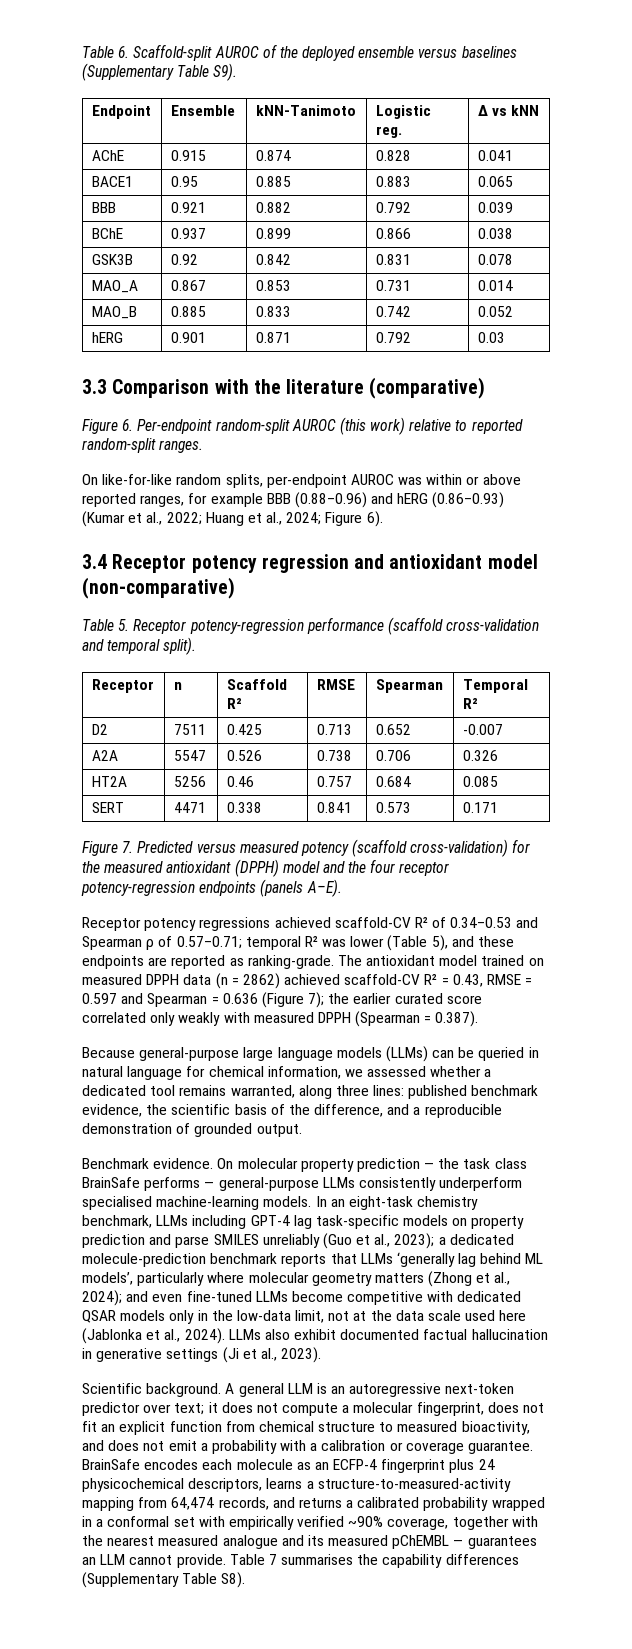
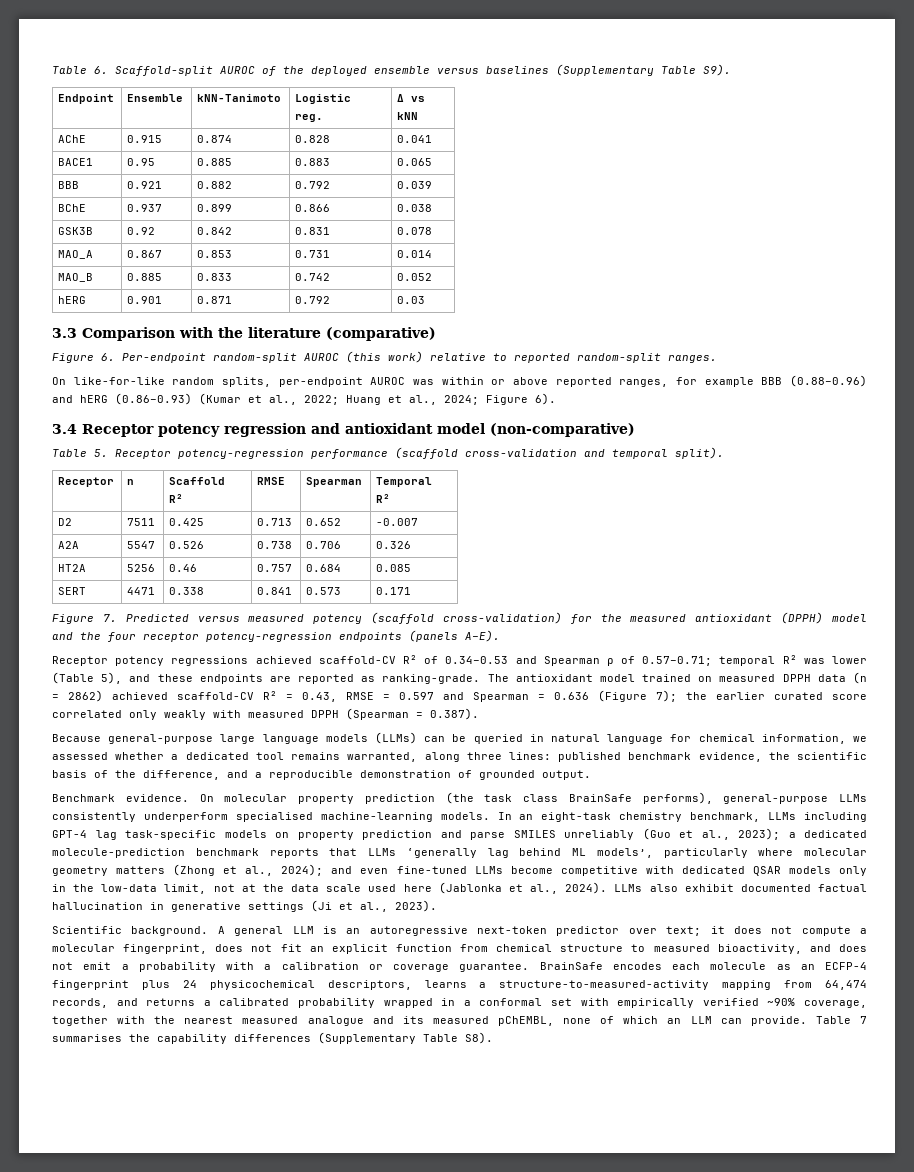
- On molecular property prediction — the task class BrainSafe performs — general-purpose LLMs consistently underperform specialised machine-learning models.
+ On molecular property prediction (the task class BrainSafe performs), general-purpose LLMs consistently underperform specialised machine-learning models.
- BrainSafe encodes each molecule as an ECFP-4 fingerprint plus 24 physicochemical descriptors, learns a structure-to-measured-activity mapping from 64,474 records, and returns a calibrated probability wrapped in a conformal set with empirically verified ~90% coverage, together with the nearest measured analogue and its measured pChEMBL — guarantees an LLM cannot provide.
+ BrainSafe encodes each molecule as an ECFP-4 fingerprint plus 24 physicochemical descriptors, learns a structure-to-measured-activity mapping from 64,474 records, and returns a calibrated probability wrapped in a conformal set with empirically verified ~90% coverage, together with the nearest measured analogue and its measured pChEMBL, none of which an LLM can provide.

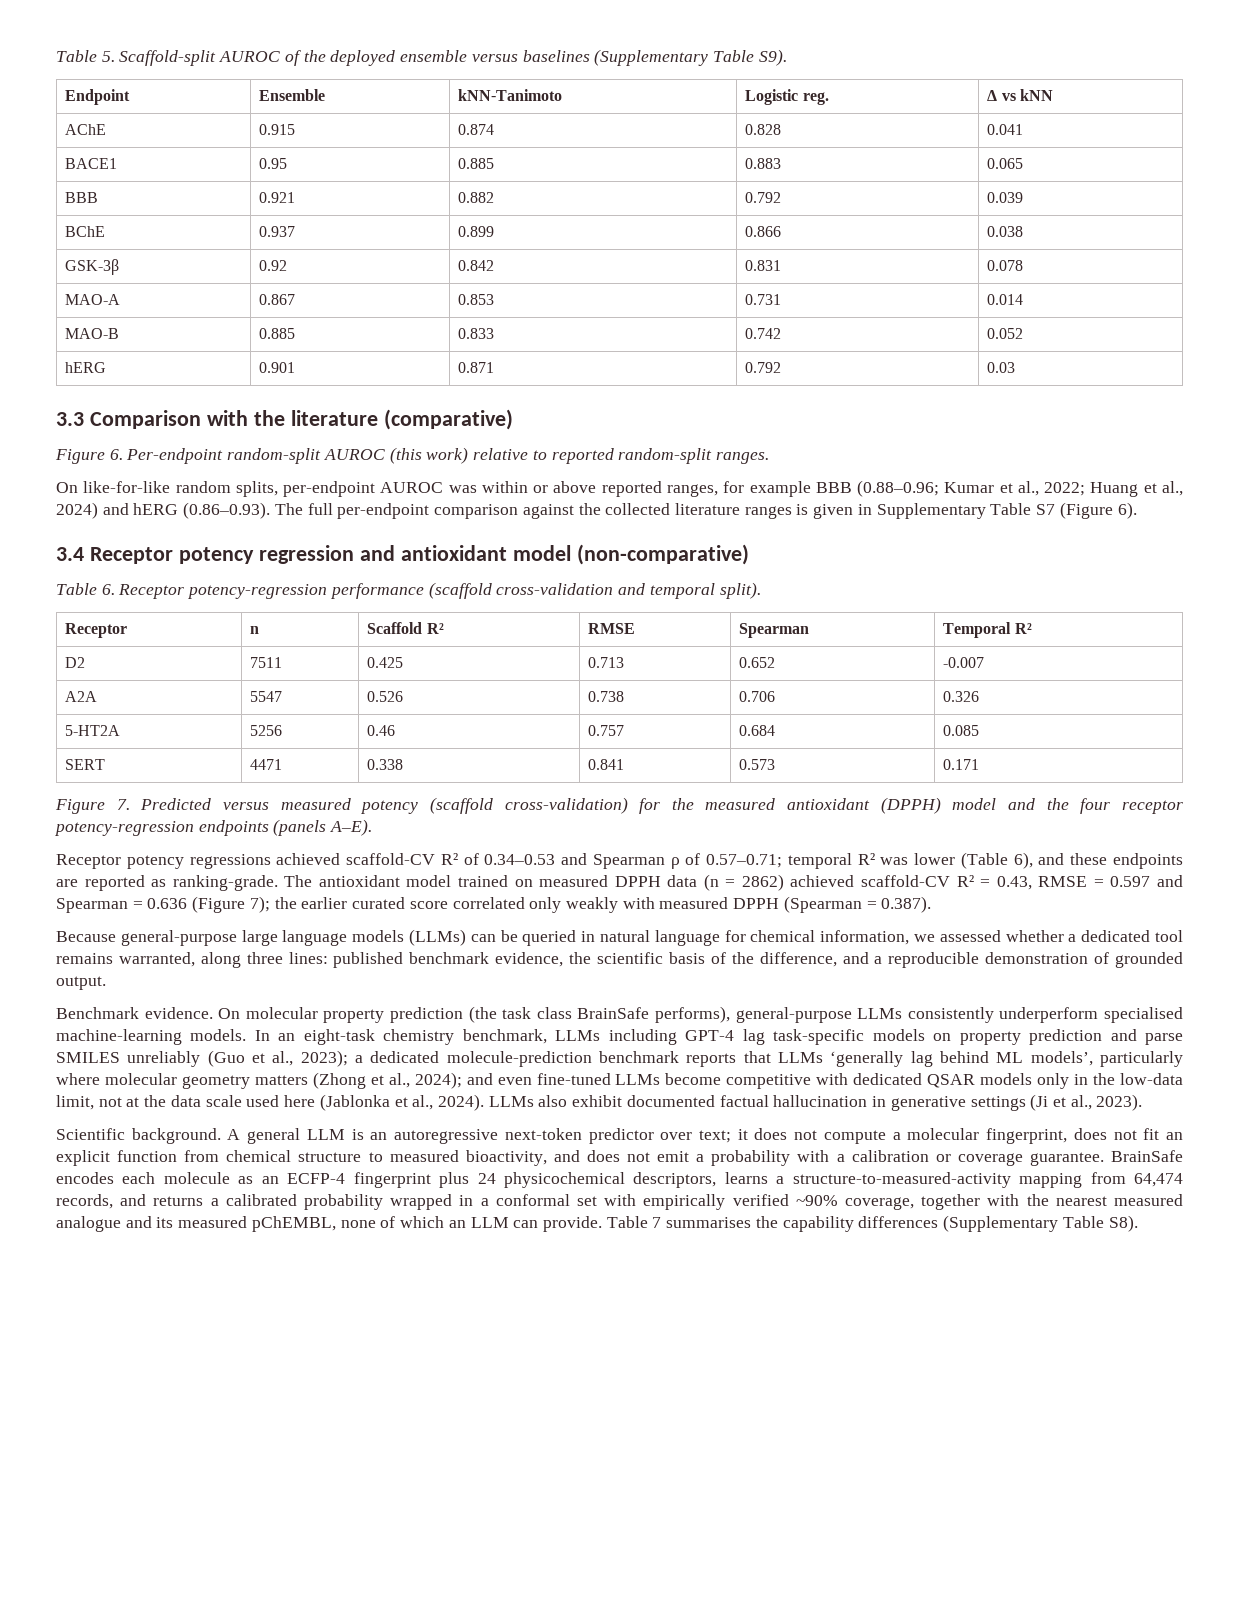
- Table 6. Scaffold-split AUROC of the deployed ensemble versus baselines (Supplementary Table S9).
+ Table 5. Scaffold-split AUROC of the deployed ensemble versus baselines (Supplementary Table S9).
- GSK3B | 0.92 | 0.842 | 0.831 | 0.078
+ GSK-3β | 0.92 | 0.842 | 0.831 | 0.078
- MAO_A | 0.867 | 0.853 | 0.731 | 0.014
+ MAO-A | 0.867 | 0.853 | 0.731 | 0.014
- MAO_B | 0.885 | 0.833 | 0.742 | 0.052
+ MAO-B | 0.885 | 0.833 | 0.742 | 0.052
- On like-for-like random splits, per-endpoint AUROC was within or above reported ranges, for example BBB (0.88–0.96) and hERG (0.86–0.93) (Kumar et al., 2022; Huang et al., 2024; Figure 6).
+ On like-for-like random splits, per-endpoint AUROC was within or above reported ranges, for example BBB (0.88–0.96; Kumar et al., 2022; Huang et al., 2024) and hERG (0.86–0.93). The full per-endpoint comparison against the collected literature ranges is given in Supplementary Table S7 (Figure 6).
- Table 5. Receptor potency-regression performance (scaffold cross-validation and temporal split).
+ Table 6. Receptor potency-regression performance (scaffold cross-validation and temporal split).
- HT2A | 5256 | 0.46 | 0.757 | 0.684 | 0.085
+ 5-HT2A | 5256 | 0.46 | 0.757 | 0.684 | 0.085
- Receptor potency regressions achieved scaffold-CV R² of 0.34–0.53 and Spearman ρ of 0.57–0.71; temporal R² was lower (Table 5), and these endpoints are reported as ranking-grade.
+ Receptor potency regressions achieved scaffold-CV R² of 0.34–0.53 and Spearman ρ of 0.57–0.71; temporal R² was lower (Table 6), and these endpoints are reported as ranking-grade.

